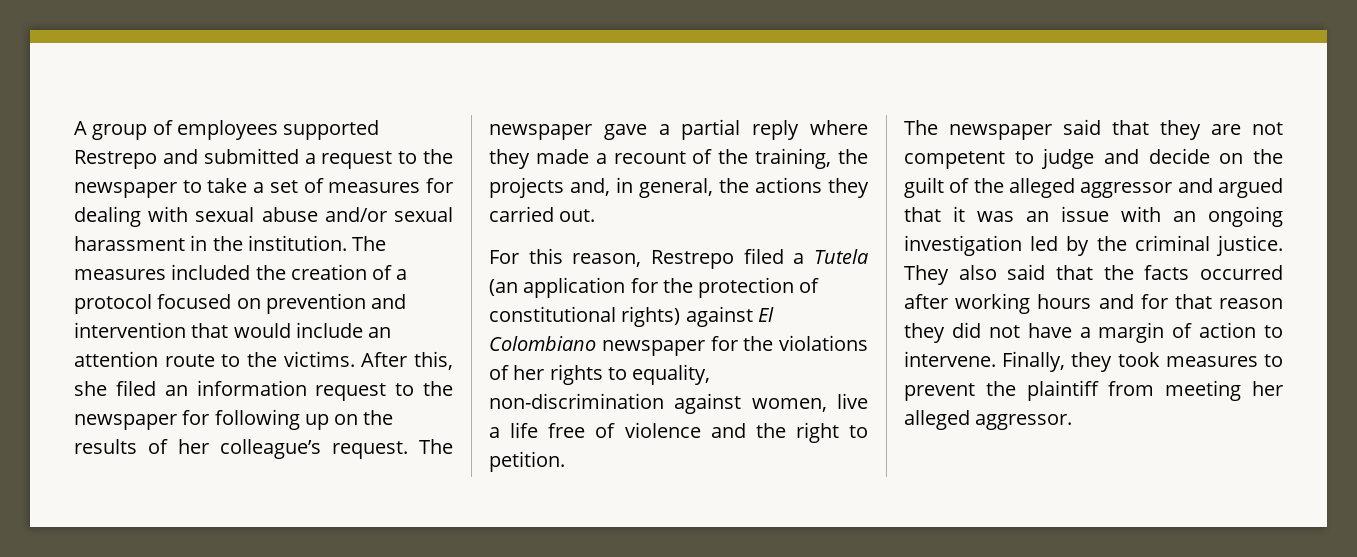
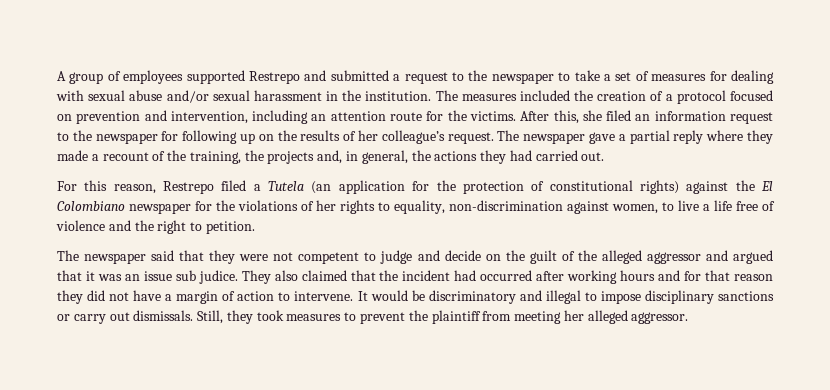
- The measures included the creation of a protocol focused on prevention and intervention that would include an attention route to the victims.
+ The measures included the creation of a protocol focused on prevention and intervention, including an attention route for the victims.
- The newspaper gave a partial reply where they made a recount of the training, the projects and, in general, the actions they carried out.
+ The newspaper gave a partial reply where they made a recount of the training, the projects and, in general, the actions they had carried out.
- For this reason, Restrepo filed a Tutela (an application for the protection of constitutional rights) against El Colombiano newspaper for the violations of her rights to equality, non-discrimination against women, live a life free of violence and the right to petition.
+ For this reason, Restrepo filed a Tutela (an application for the protection of constitutional rights) against the El Colombiano newspaper for the violations of her rights to equality, non-discrimination against women, to live a life free of violence and the right to petition.
- The newspaper said that they are not competent to judge and decide on the guilt of the alleged aggressor and argued that it was an issue with an ongoing investigation led by the criminal justice.
+ The newspaper said that they were not competent to judge and decide on the guilt of the alleged aggressor and argued that it was an issue sub judice.
- They also said that the facts occurred after working hours and for that reason they did not have a margin of action to intervene.
+ They also claimed that the incident had occurred after working hours and for that reason they did not have a margin of action to intervene.
- Finally, they took measures to prevent the plaintiff from meeting her alleged aggressor.
+ It would be discriminatory and illegal to impose disciplinary sanctions or carry out dismissals. Still, they took measures to prevent the plaintiff from meeting her alleged aggressor.

